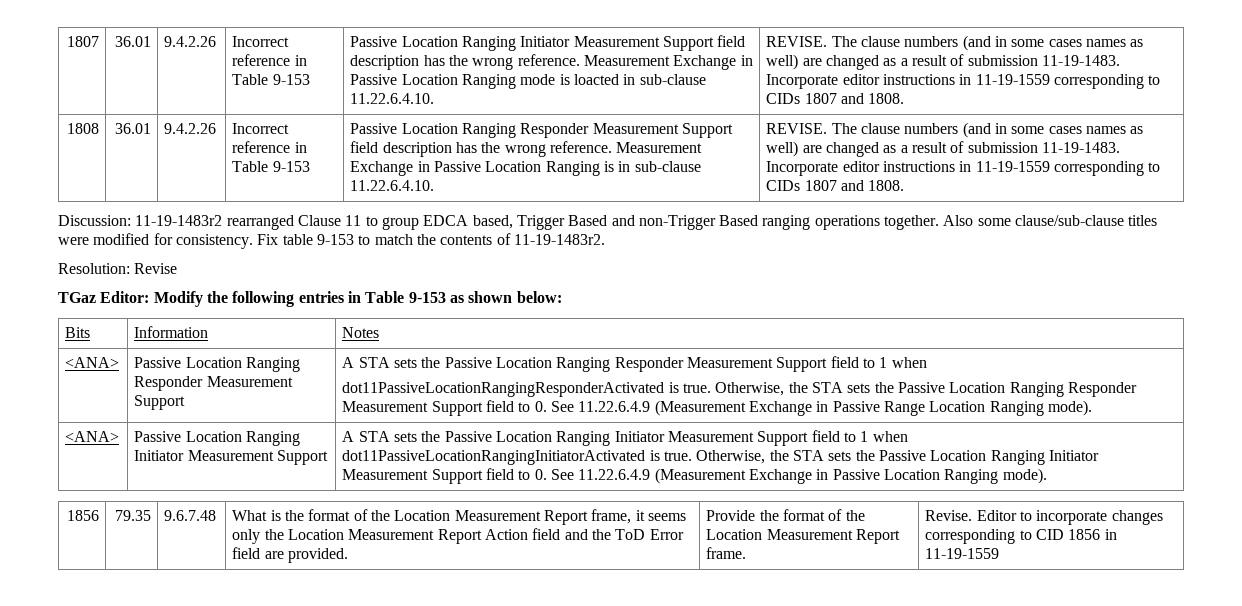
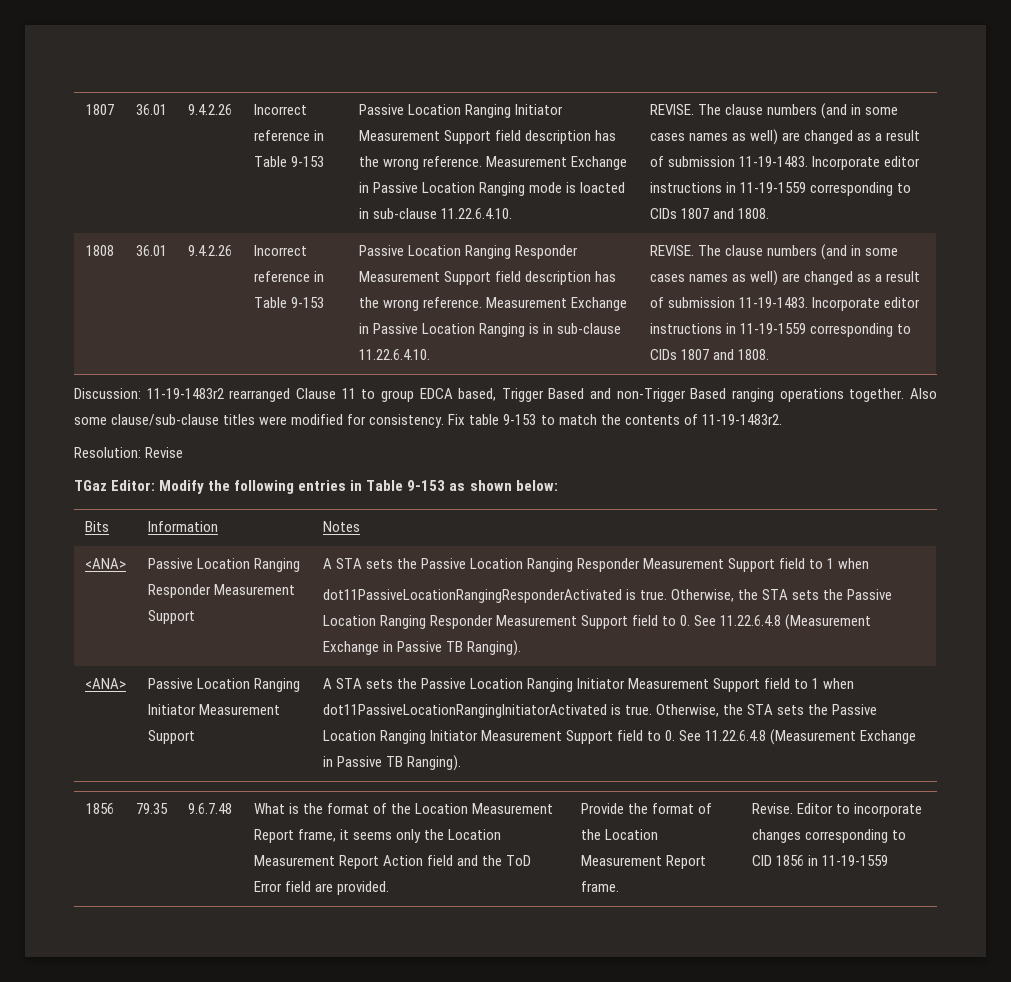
- Otherwise, the STA sets the Passive Location Ranging Responder Measurement Support field to 0. See 11.22.6.4.9 (Measurement Exchange in Passive Range Location Ranging mode).
+ Otherwise, the STA sets the Passive Location Ranging Responder Measurement Support field to 0. See 11.22.6.4.8 (Measurement Exchange in Passive TB Ranging).
- Otherwise, the STA sets the Passive Location Ranging Initiator Measurement Support field to 0. See 11.22.6.4.9 (Measurement Exchange in Passive Location Ranging mode).
+ Otherwise, the STA sets the Passive Location Ranging Initiator Measurement Support field to 0. See 11.22.6.4.8 (Measurement Exchange in Passive TB Ranging).

